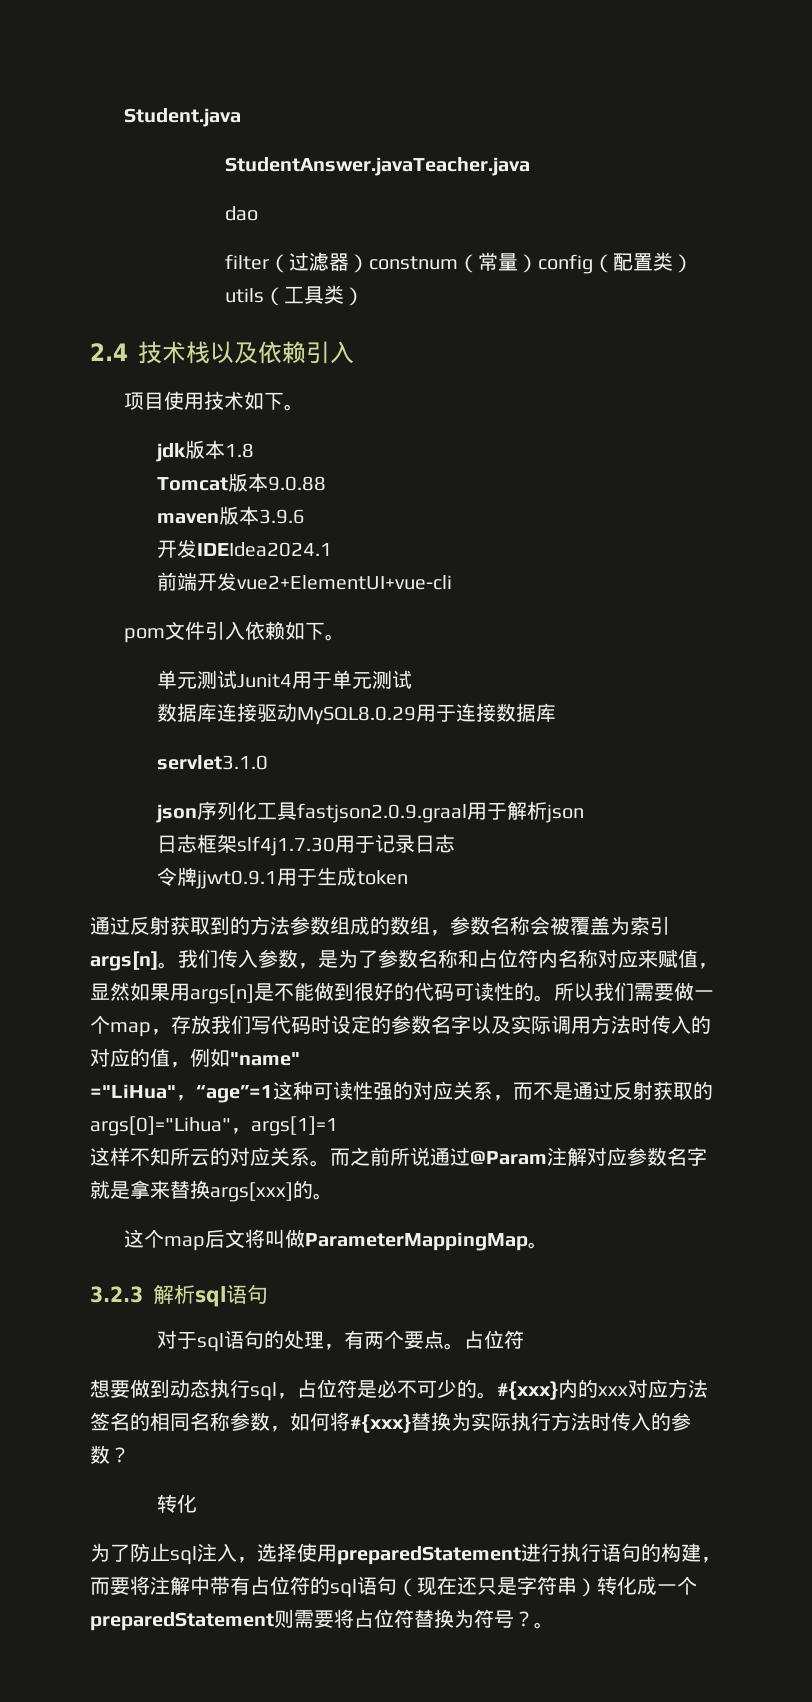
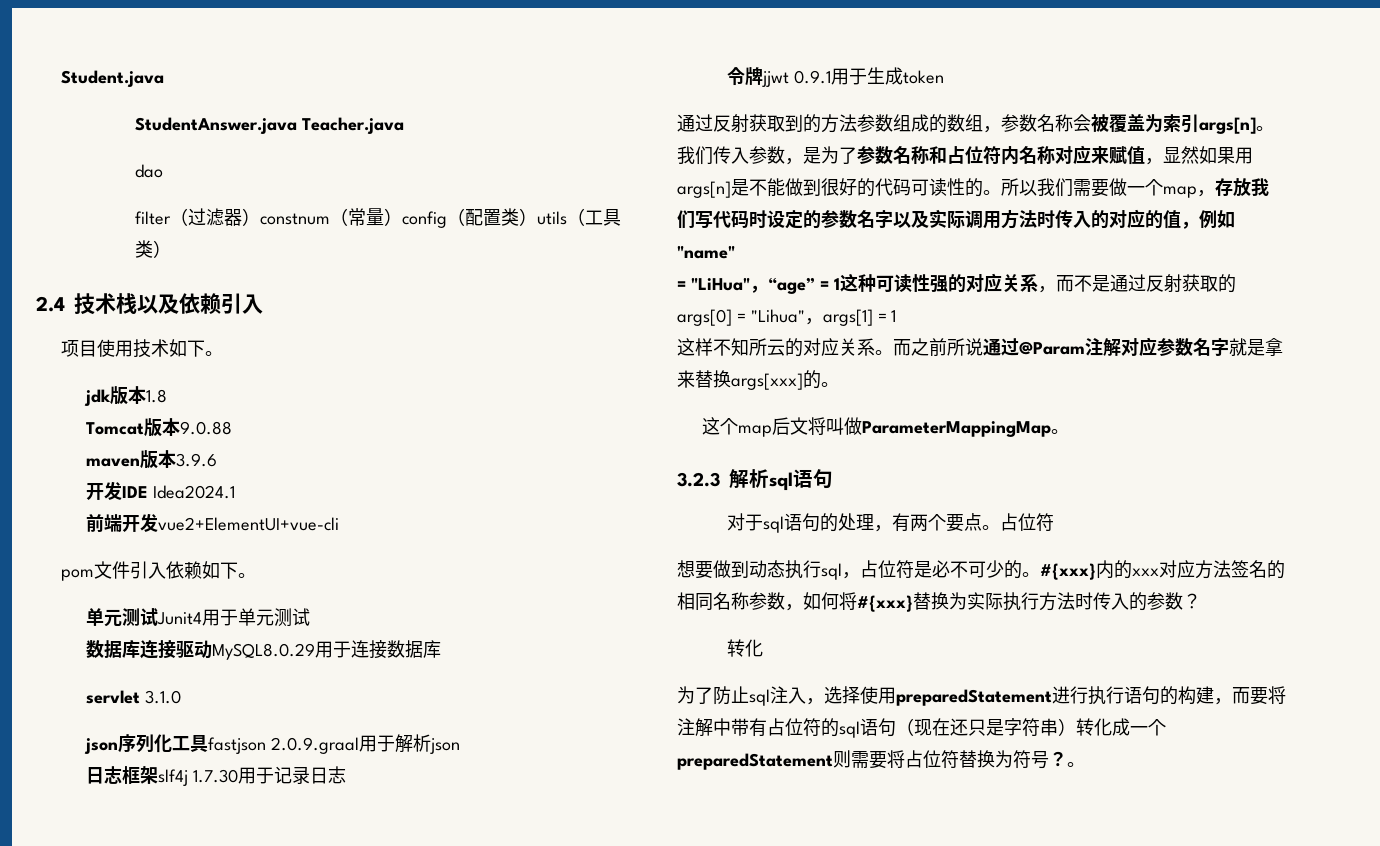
- StudentAnswer.javaTeacher.java
+ StudentAnswer.java Teacher.java
- 开发IDEIdea2024.1
+ 开发IDE Idea2024.1
- servlet3.1.0
+ servlet 3.1.0
- json序列化工具fastjson2.0.9.graal用于解析json
+ json序列化工具fastjson 2.0.9.graal用于解析json
- 日志框架slf4j1.7.30用于记录日志
+ 日志框架slf4j 1.7.30用于记录日志
- 令牌jjwt0.9.1用于生成token
+ 令牌jjwt 0.9.1用于生成token
- ="LiHua"，“age”=1这种可读性强的对应关系，而不是通过反射获取的args[0]="Lihua"，args[1]=1
+ = "LiHua"，“age” = 1这种可读性强的对应关系，而不是通过反射获取的args[0] = "Lihua"，args[1] = 1

